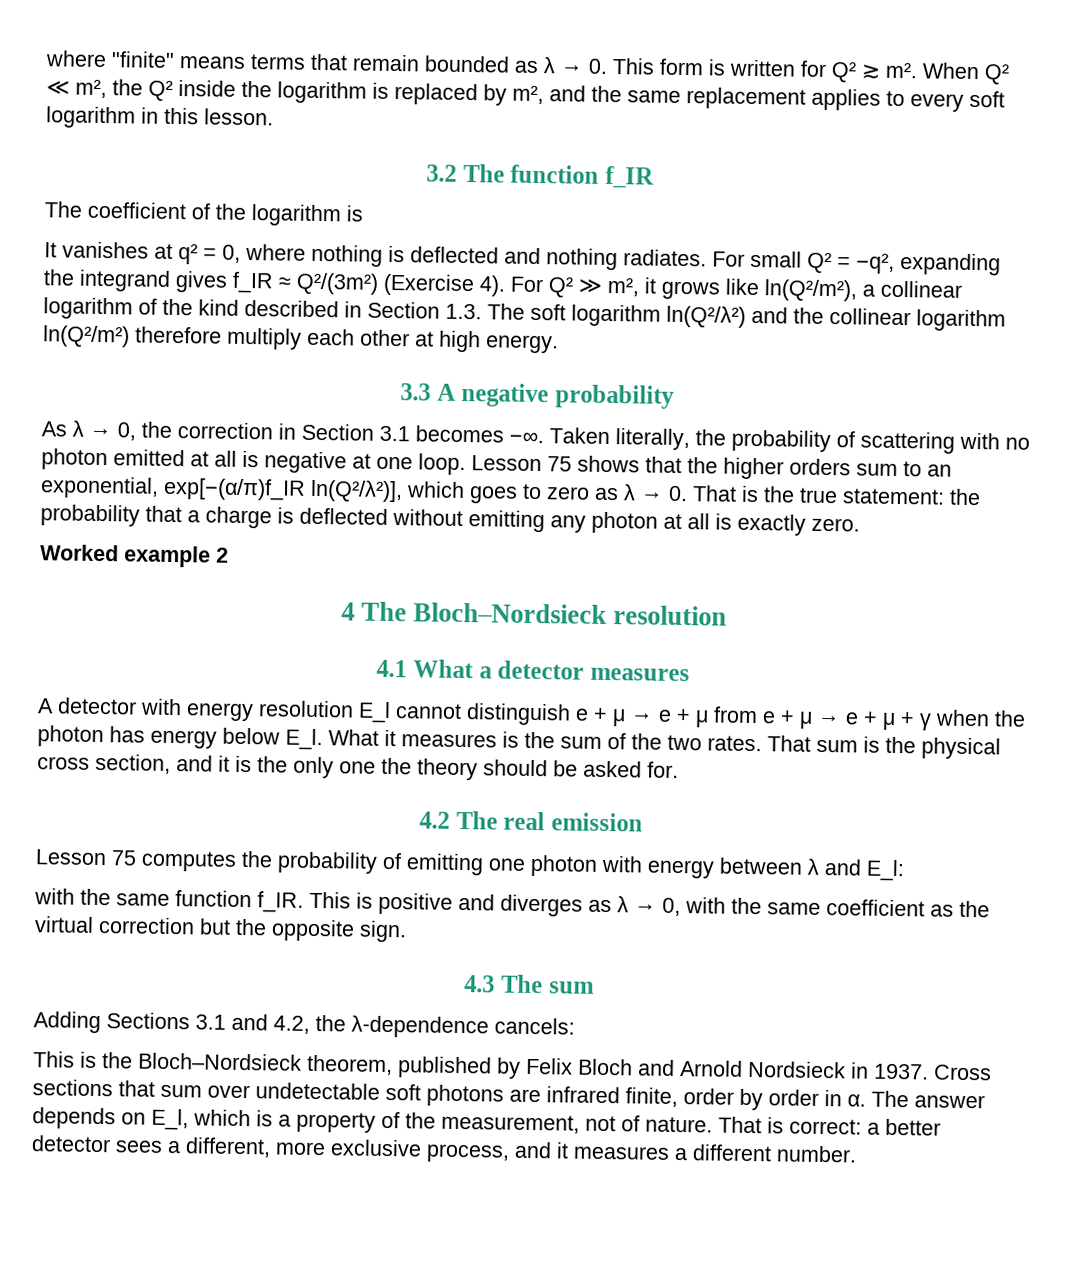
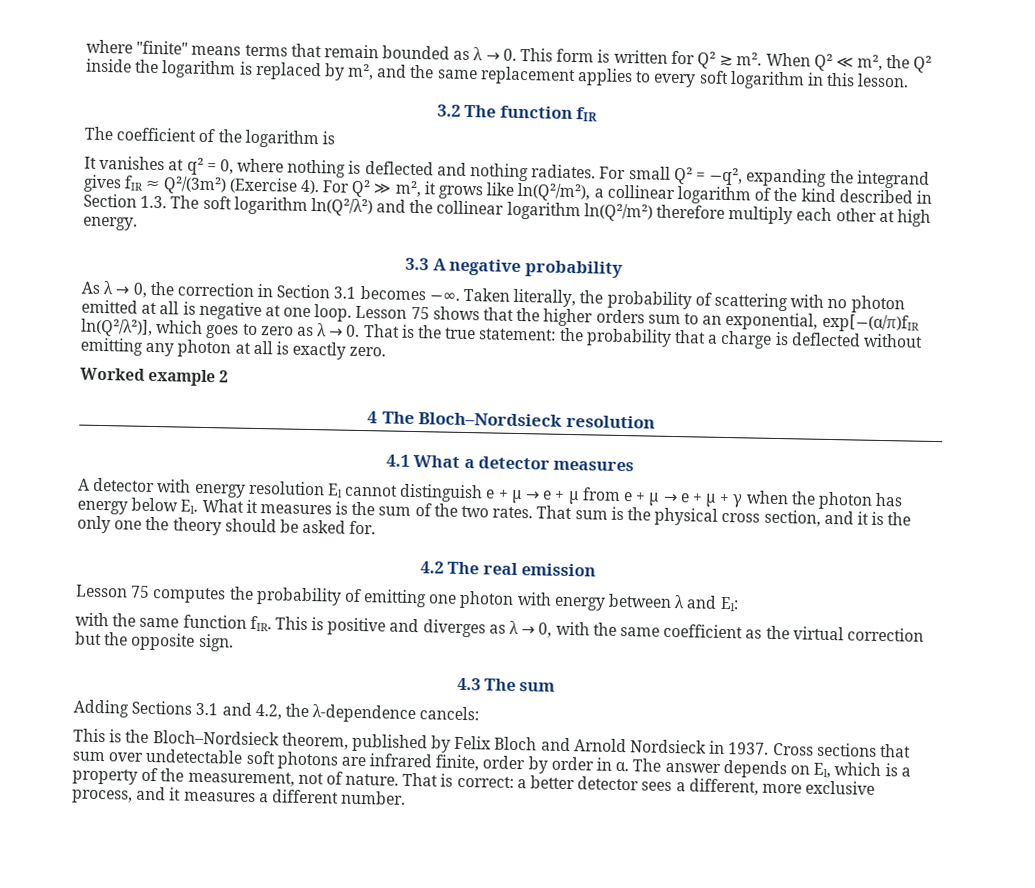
- 3.2 The function f_IR
+ 3.2 The function fIR
- For small Q² = −q², expanding the integrand gives f_IR ≈ Q²/(3m²) (Exercise 4).
+ For small Q² = −q², expanding the integrand gives fIR ≈ Q²/(3m²) (Exercise 4).
- Lesson 75 shows that the higher orders sum to an exponential, exp[−(α/π)f_IR ln(Q²/λ²)], which goes to zero as λ → 0. That is the true statement: the probability that a charge is deflected without emitting any photon at all is exactly zero.
+ Lesson 75 shows that the higher orders sum to an exponential, exp[−(α/π)fIR ln(Q²/λ²)], which goes to zero as λ → 0. That is the true statement: the probability that a charge is deflected without emitting any photon at all is exactly zero.
- A detector with energy resolution E_l cannot distinguish e + μ → e + μ from e + μ → e + μ + γ when the photon has energy below E_l. What it measures is the sum of the two rates.
+ A detector with energy resolution El cannot distinguish e + μ → e + μ from e + μ → e + μ + γ when the photon has energy below El. What it measures is the sum of the two rates.
- Lesson 75 computes the probability of emitting one photon with energy between λ and E_l:
+ Lesson 75 computes the probability of emitting one photon with energy between λ and El:
- with the same function f_IR.
+ with the same function fIR.
- The answer depends on E_l, which is a property of the measurement, not of nature.
+ The answer depends on El, which is a property of the measurement, not of nature.

